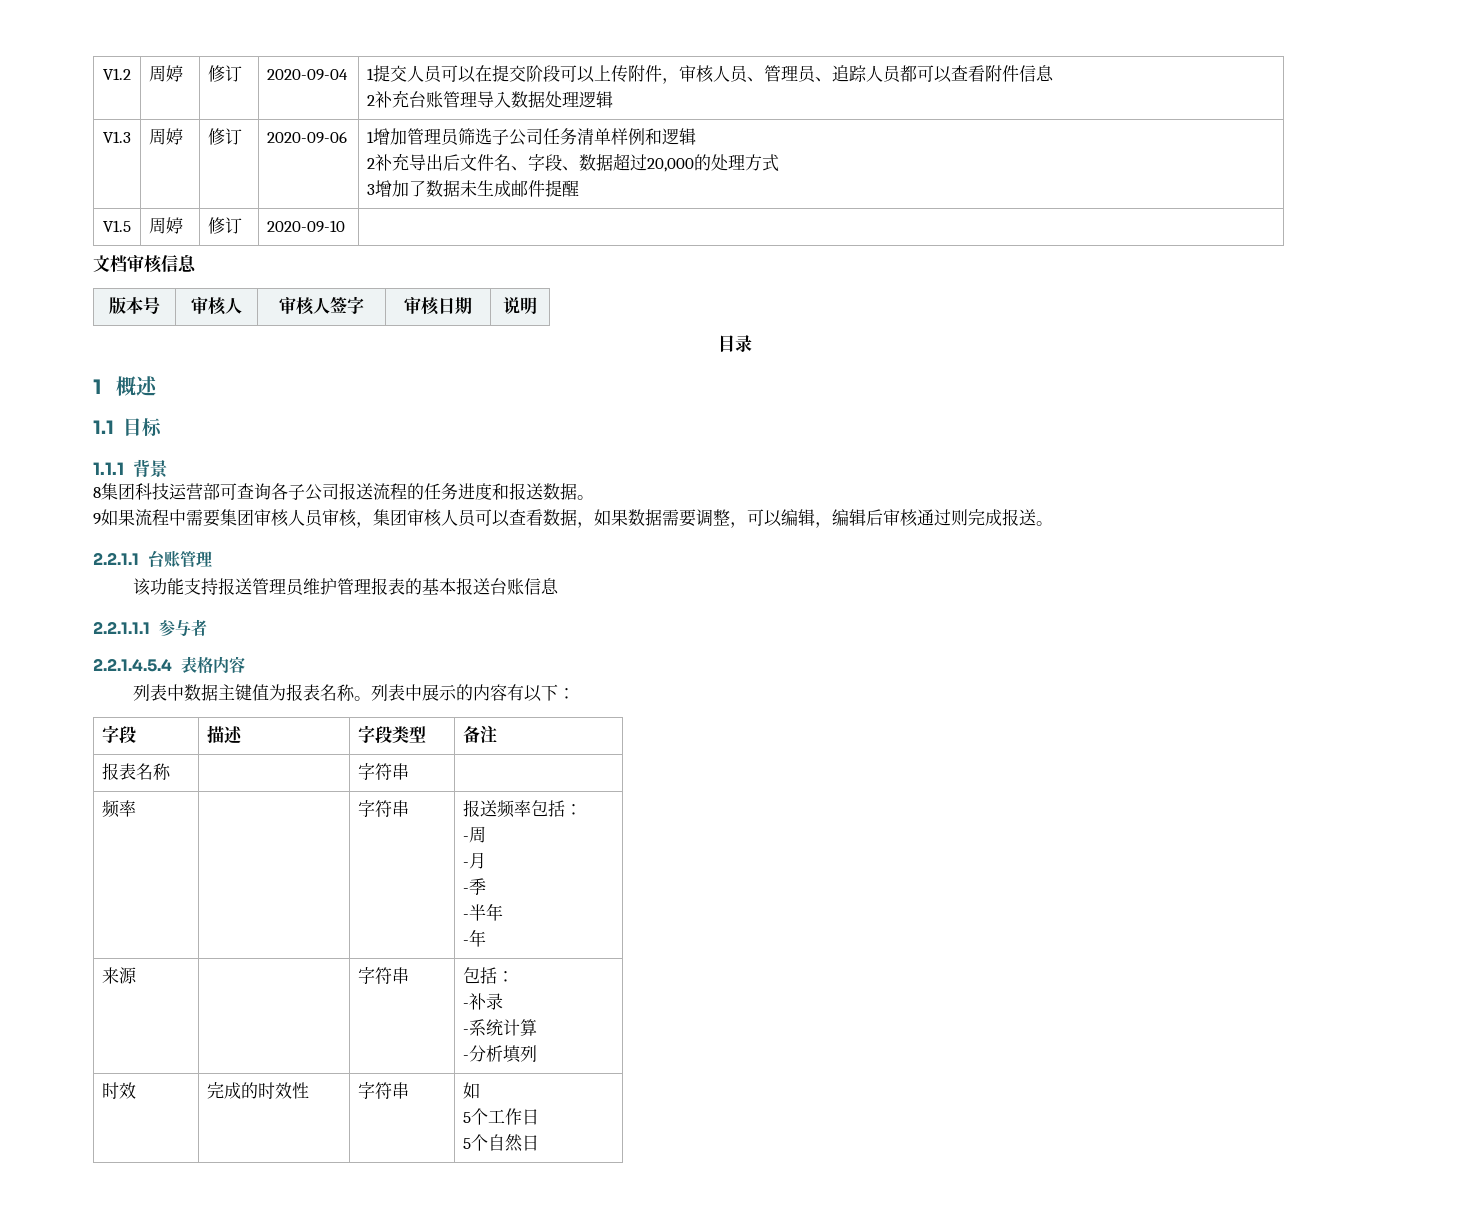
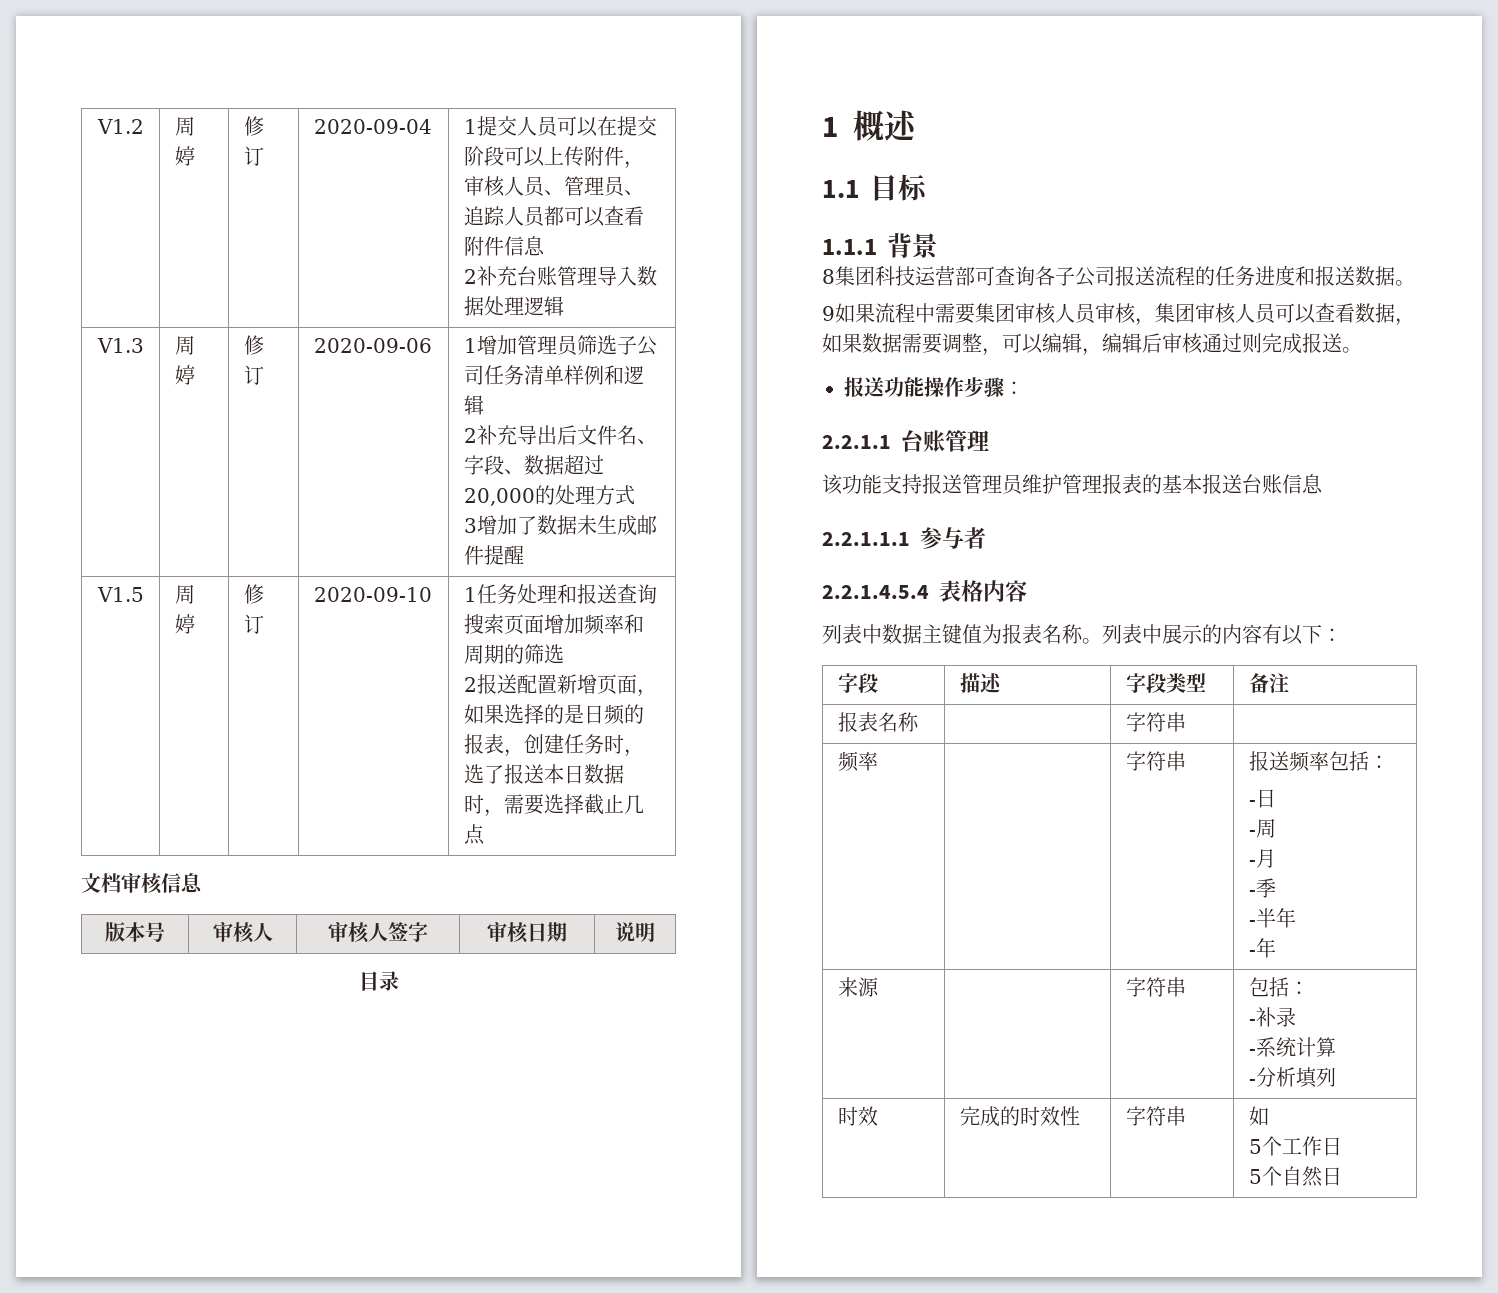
- V1.5 | 周婷 | 修订 | 2020-09-10 |
+ V1.5 | 周婷 | 修订 | 2020-09-10 | 1任务处理和报送查询搜索页面增加频率和周期的筛选
+ 2报送配置新增页面，如果选择的是日频的报表，创建任务时，选了报送本日数据时，需要选择截止几点
+ 报送功能操作步骤：
  频率 | | 字符串 | 报送频率包括：
+ -日

